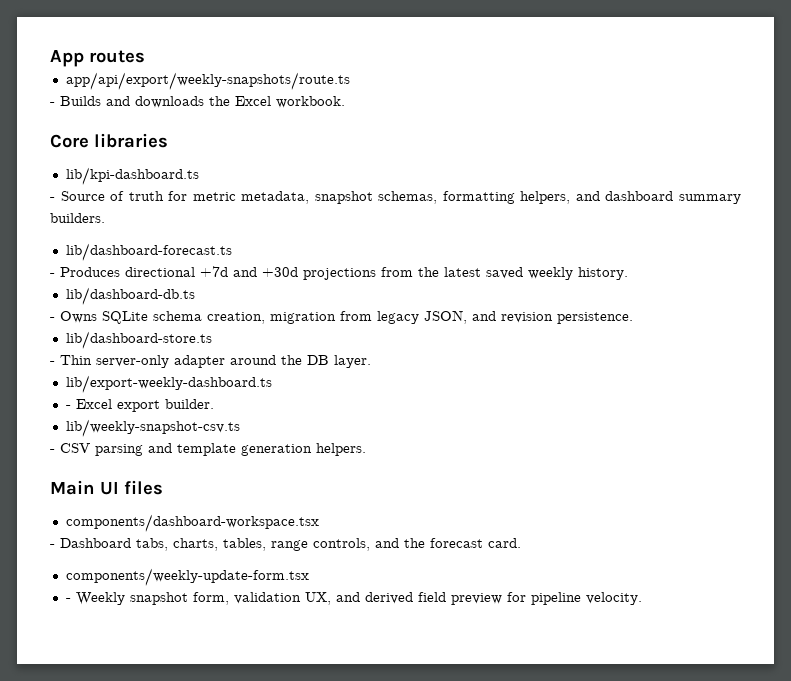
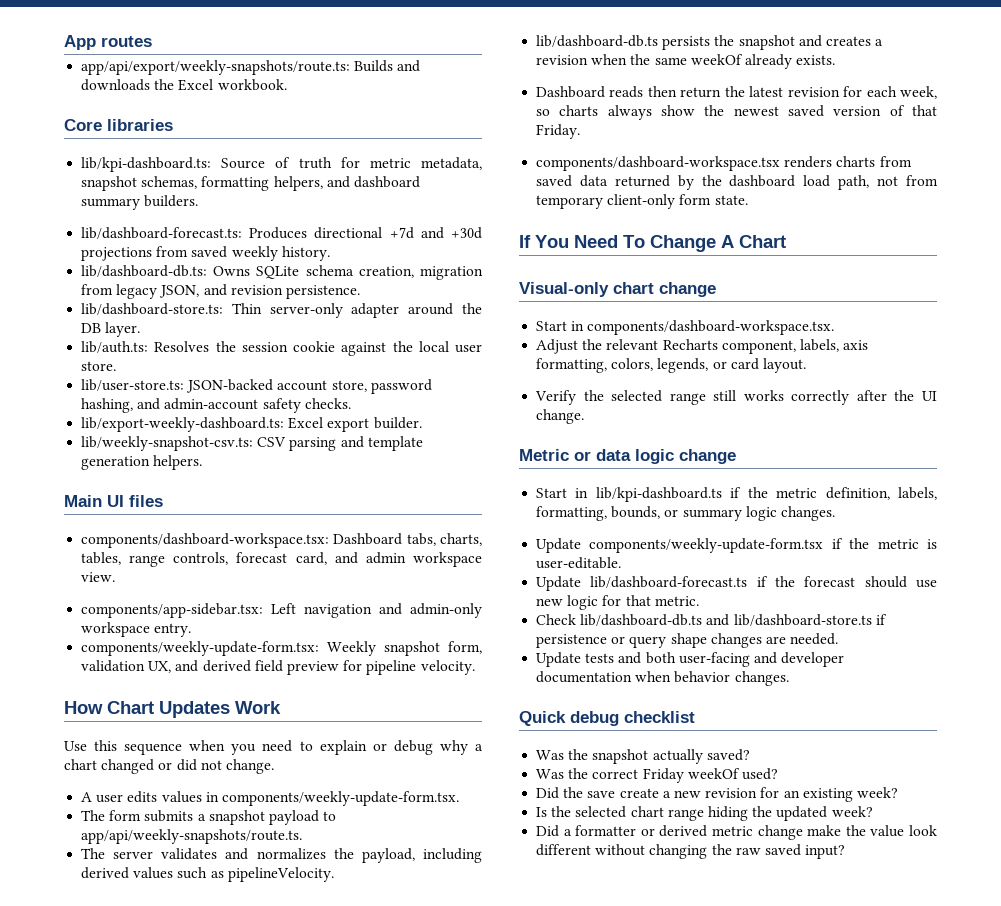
- app/api/export/weekly-snapshots/route.ts
- - Builds and downloads the Excel workbook.
+ app/api/export/weekly-snapshots/route.ts: Builds and downloads the Excel workbook.
- lib/kpi-dashboard.ts
- - Source of truth for metric metadata, snapshot schemas, formatting helpers, and dashboard summary builders.
+ lib/kpi-dashboard.ts: Source of truth for metric metadata, snapshot schemas, formatting helpers, and dashboard summary builders.
- lib/dashboard-forecast.ts
- - Produces directional +7d and +30d projections from the latest saved weekly history.
+ lib/dashboard-forecast.ts: Produces directional +7d and +30d projections from saved weekly history.
- lib/dashboard-db.ts
- - Owns SQLite schema creation, migration from legacy JSON, and revision persistence.
+ lib/dashboard-db.ts: Owns SQLite schema creation, migration from legacy JSON, and revision persistence.
- lib/dashboard-store.ts
- - Thin server-only adapter around the DB layer.
+ lib/dashboard-store.ts: Thin server-only adapter around the DB layer.
- lib/export-weekly-dashboard.ts
- - Excel export builder.
+ lib/auth.ts: Resolves the session cookie against the local user store.
+ lib/user-store.ts: JSON-backed account store, password hashing, and admin-account safety checks.
+ lib/export-weekly-dashboard.ts: Excel export builder.
- lib/weekly-snapshot-csv.ts
- - CSV parsing and template generation helpers.
+ lib/weekly-snapshot-csv.ts: CSV parsing and template generation helpers.
- components/dashboard-workspace.tsx
- - Dashboard tabs, charts, tables, range controls, and the forecast card.
- components/weekly-update-form.tsx
- - Weekly snapshot form, validation UX, and derived field preview for pipeline velocity.
+ components/dashboard-workspace.tsx: Dashboard tabs, charts, tables, range controls, forecast card, and admin workspace view.
+ components/app-sidebar.tsx: Left navigation and admin-only workspace entry.
+ components/weekly-update-form.tsx: Weekly snapshot form, validation UX, and derived field preview for pipeline velocity.
+ How Chart Updates Work
+ Use this sequence when you need to explain or debug why a chart changed or did not change.
+ A user edits values in components/weekly-update-form.tsx.
+ The form submits a snapshot payload to app/api/weekly-snapshots/route.ts.
+ The server validates and normalizes the payload, including derived values such as pipelineVelocity.
+ lib/dashboard-db.ts persists the snapshot and creates a revision when the same weekOf already exists.
+ Dashboard reads then return the latest revision for each week, so charts always show the newest saved version of that Friday.
+ components/dashboard-workspace.tsx renders charts from saved data returned by the dashboard load path, not from temporary client-only form state.
+ If You Need To Change A Chart
+ Visual-only chart change
+ Start in components/dashboard-workspace.tsx.
+ Adjust the relevant Recharts component, labels, axis formatting, colors, legends, or card layout.
+ Verify the selected range still works correctly after the UI change.
+ Metric or data logic change
+ Start in lib/kpi-dashboard.ts if the metric definition, labels, formatting, bounds, or summary logic changes.
+ Update components/weekly-update-form.tsx if the metric is user-editable.
+ Update lib/dashboard-forecast.ts if the forecast should use new logic for that metric.
+ Check lib/dashboard-db.ts and lib/dashboard-store.ts if persistence or query shape changes are needed.
+ Update tests and both user-facing and developer documentation when behavior changes.
+ Quick debug checklist
+ Was the snapshot actually saved?
+ Was the correct Friday weekOf used?
+ Did the save create a new revision for an existing week?
+ Is the selected chart range hiding the updated week?
+ Did a formatter or derived metric change make the value look different without changing the raw saved input?

